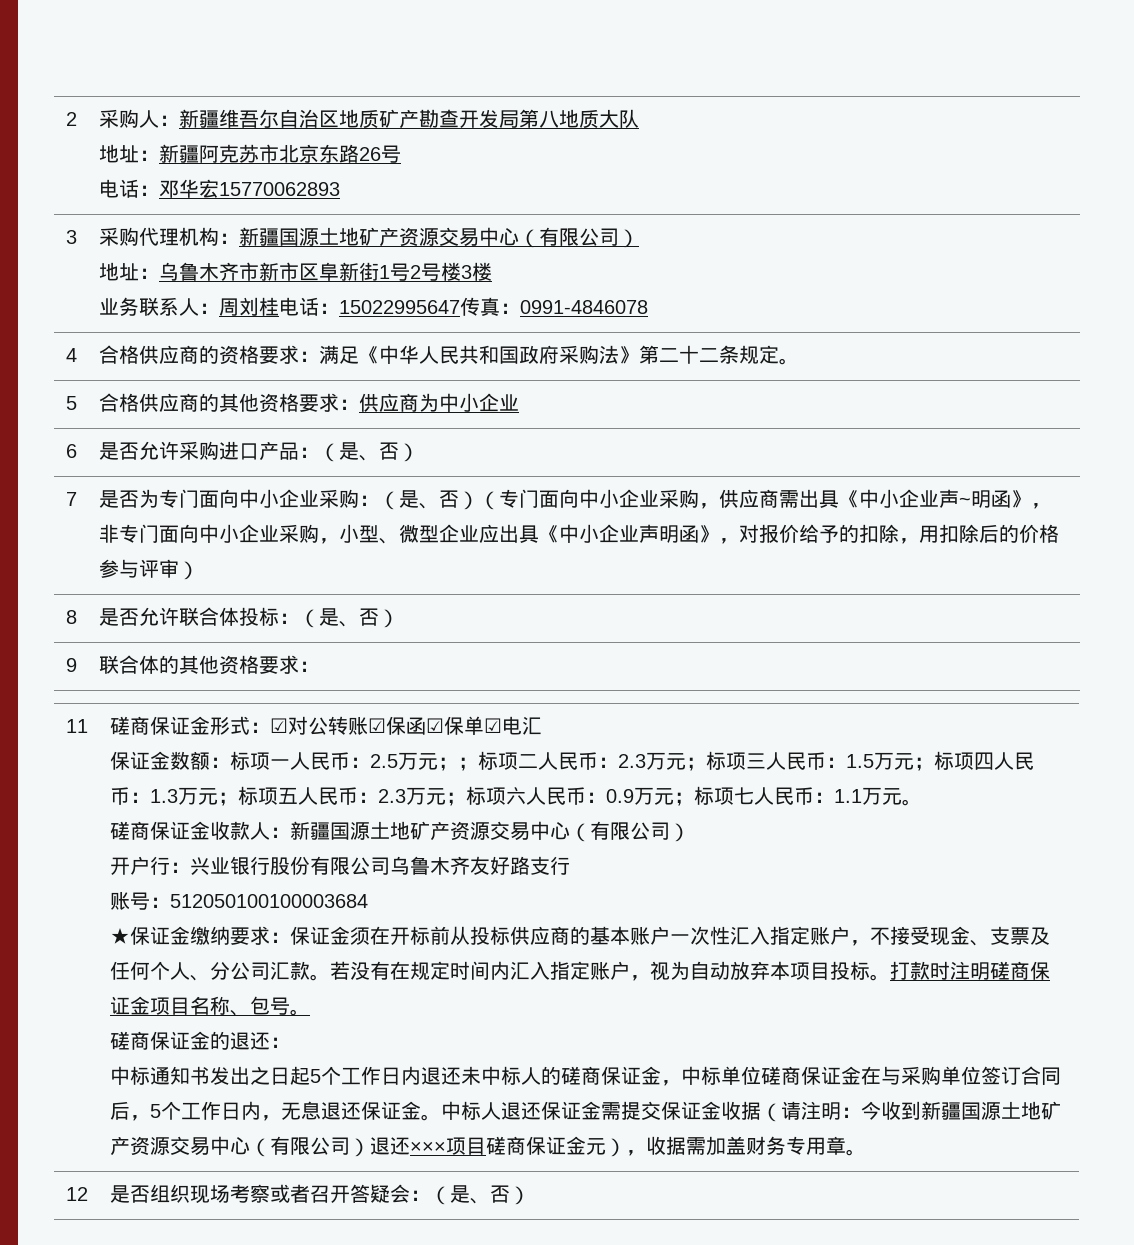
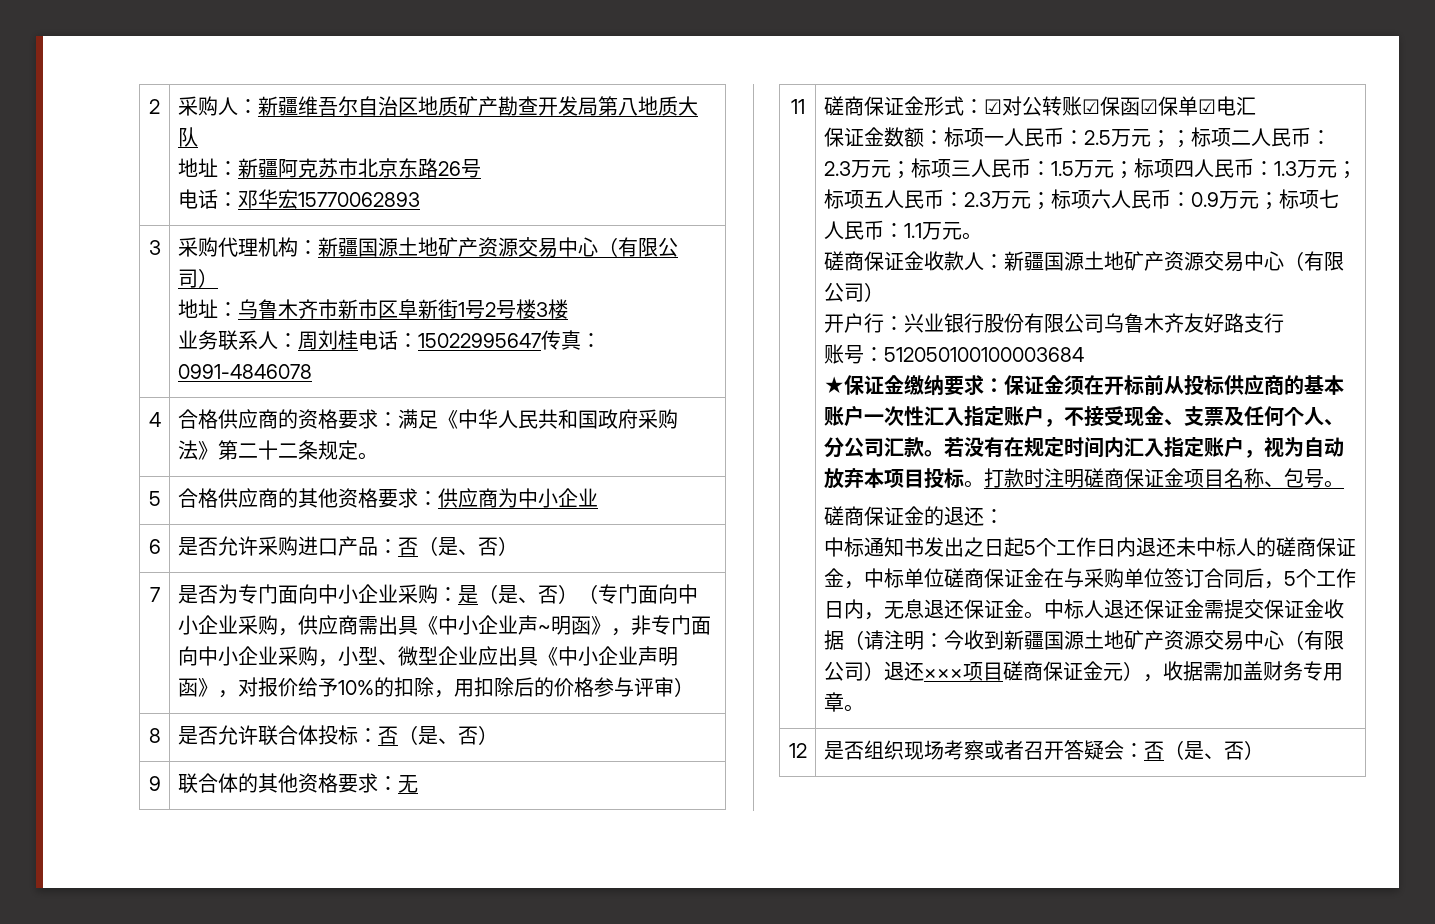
- 6 | 是否允许采购进口产品：（是、否）
+ 6 | 是否允许采购进口产品：否（是、否）
- 是否为专门面向中小企业采购：（是、否）（专门面向中小企业采购，供应商需出具《中小企业声~明函》，非专门面向中小企业采购，小型、微型企业应出具《中小企业声明函》，对报价给予的扣除，用扣除后的价格参与评审）
+ 是否为专门面向中小企业采购：是（是、否）（专门面向中小企业采购，供应商需出具《中小企业声~明函》，非专门面向中小企业采购，小型、微型企业应出具《中小企业声明函》，对报价给予10%的扣除，用扣除后的价格参与评审）
- 8 | 是否允许联合体投标：（是、否）
+ 8 | 是否允许联合体投标：否（是、否）
- 9 | 联合体的其他资格要求：
+ 9 | 联合体的其他资格要求：无
- 12 | 是否组织现场考察或者召开答疑会：（是、否）
+ 12 | 是否组织现场考察或者召开答疑会：否（是、否）

